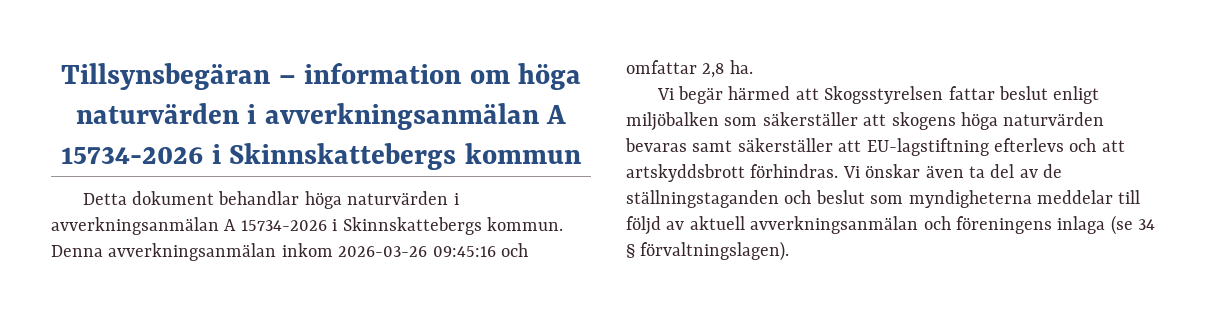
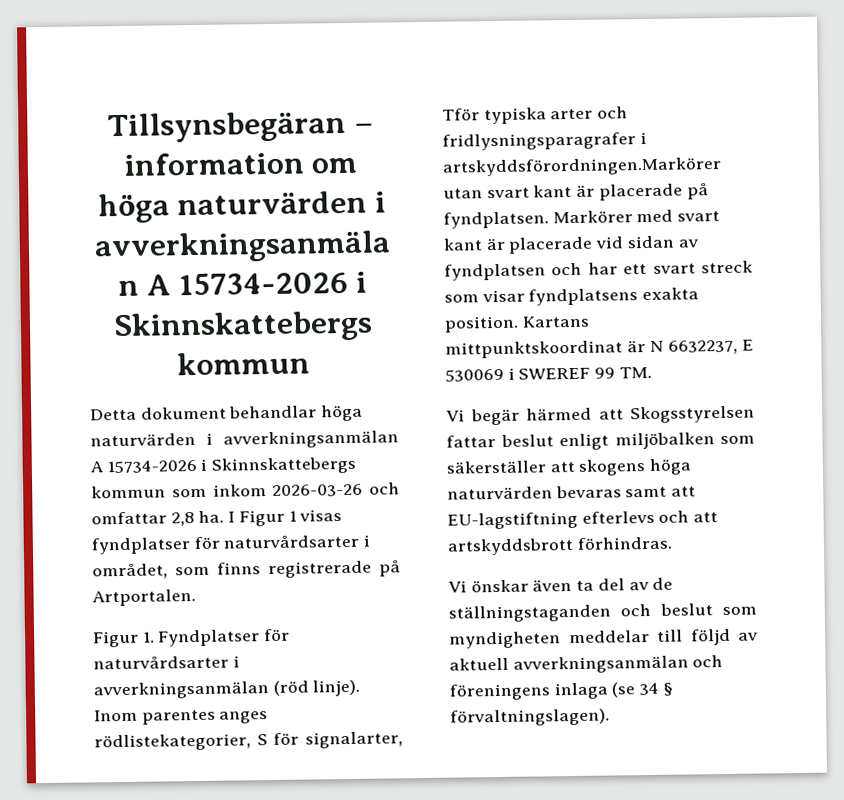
- Detta dokument behandlar höga naturvärden i avverkningsanmälan A 15734-2026 i Skinnskattebergs kommun. Denna avverkningsanmälan inkom 2026-03-26 09:45:16 och omfattar 2,8 ha.
+ Detta dokument behandlar höga naturvärden i avverkningsanmälan A 15734-2026 i Skinnskattebergs kommun som inkom 2026-03-26 och omfattar 2,8 ha. I Figur 1 visas fyndplatser för naturvårdsarter i området, som finns registrerade på Artportalen.
+ Figur 1. Fyndplatser för naturvårdsarter i avverkningsanmälan (röd linje). Inom parentes anges rödlistekategorier, S för signalarter, Tför typiska arter och fridlysningsparagrafer i artskyddsförordningen.Markörer utan svart kant är placerade på fyndplatsen. Markörer med svart kant är placerade vid sidan av fyndplatsen och har ett svart streck som visar fyndplatsens exakta position. Kartans mittpunktskoordinat är N 6632237, E 530069 i SWEREF 99 TM.
- Vi begär härmed att Skogsstyrelsen fattar beslut enligt miljöbalken som säkerställer att skogens höga naturvärden bevaras samt säkerställer att EU-lagstiftning efterlevs och att artskyddsbrott förhindras. Vi önskar även ta del av de ställningstaganden och beslut som myndigheterna meddelar till följd av aktuell avverkningsanmälan och föreningens inlaga (se 34 § förvaltningslagen).
+ Vi begär härmed att Skogsstyrelsen fattar beslut enligt miljöbalken som säkerställer att skogens höga naturvärden bevaras samt att EU-lagstiftning efterlevs och att artskyddsbrott förhindras.
+ Vi önskar även ta del av de ställningstaganden och beslut som myndigheten meddelar till följd av aktuell avverkningsanmälan och föreningens inlaga (se 34 § förvaltningslagen).

